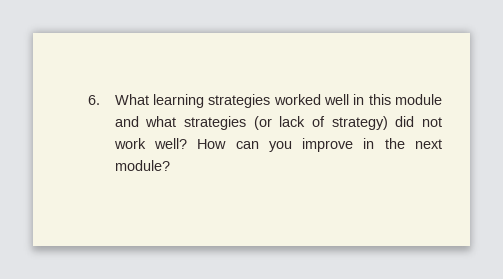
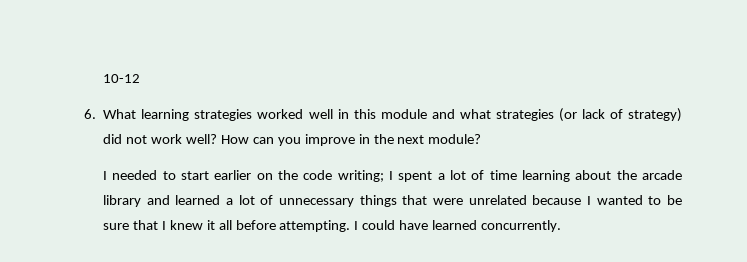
+ 10-12
+ I needed to start earlier on the code writing; I spent a lot of time learning about the arcade library and learned a lot of unnecessary things that were unrelated because I wanted to be sure that I knew it all before attempting. I could have learned concurrently.

